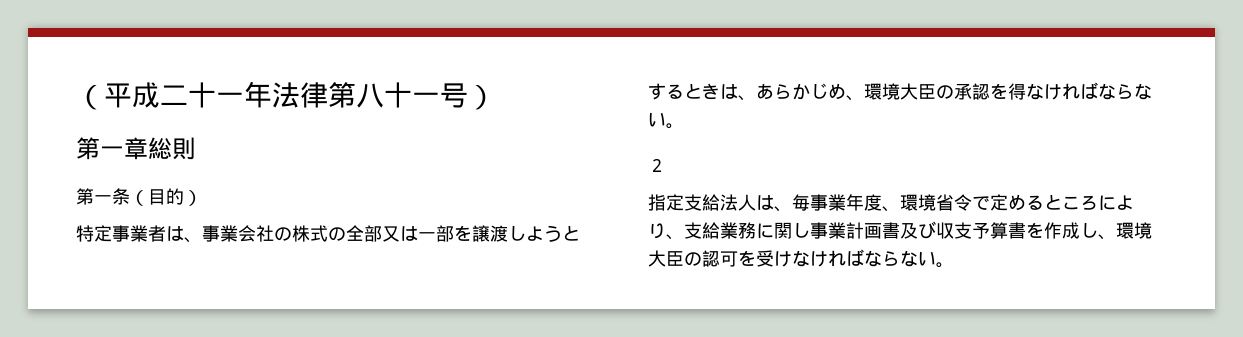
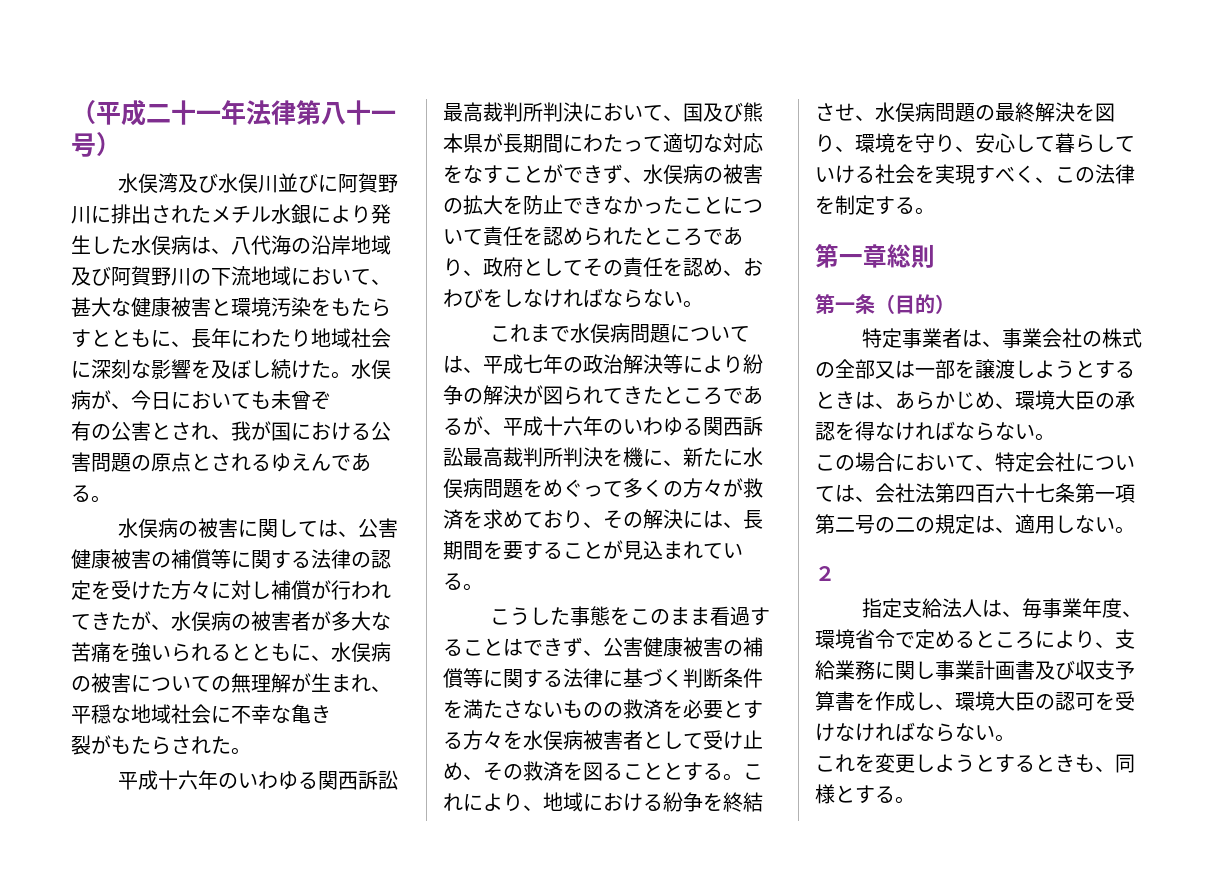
+ 水俣湾及び水俣川並びに阿賀野川に排出されたメチル水銀により発生した水俣病は、八代海の沿岸地域及び阿賀野川の下流地域において、甚大な健康被害と環境汚染をもたらすとともに、長年にわたり地域社会に深刻な影響を及ぼし続けた。水俣病が、今日においても未曾ぞ
+ 有の公害とされ、我が国における公害問題の原点とされるゆえんである。
+ 水俣病の被害に関しては、公害健康被害の補償等に関する法律の認定を受けた方々に対し補償が行われてきたが、水俣病の被害者が多大な苦痛を強いられるとともに、水俣病の被害についての無理解が生まれ、平穏な地域社会に不幸な亀き
+ 裂がもたらされた。
+ 平成十六年のいわゆる関西訴訟最高裁判所判決において、国及び熊本県が長期間にわたって適切な対応をなすことができず、水俣病の被害の拡大を防止できなかったことについて責任を認められたところであり、政府としてその責任を認め、おわびをしなければならない。
+ これまで水俣病問題については、平成七年の政治解決等により紛争の解決が図られてきたところであるが、平成十六年のいわゆる関西訴訟最高裁判所判決を機に、新たに水俣病問題をめぐって多くの方々が救済を求めており、その解決には、長期間を要することが見込まれている。
+ こうした事態をこのまま看過することはできず、公害健康被害の補償等に関する法律に基づく判断条件を満たさないものの救済を必要とする方々を水俣病被害者として受け止め、その救済を図ることとする。これにより、地域における紛争を終結させ、水俣病問題の最終解決を図り、環境を守り、安心して暮らしていける社会を実現すべく、この法律を制定する。
+ この場合において、特定会社については、会社法第四百六十七条第一項第二号の二の規定は、適用しない。
+ これを変更しようとするときも、同様とする。

